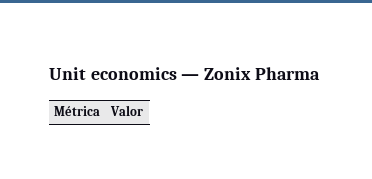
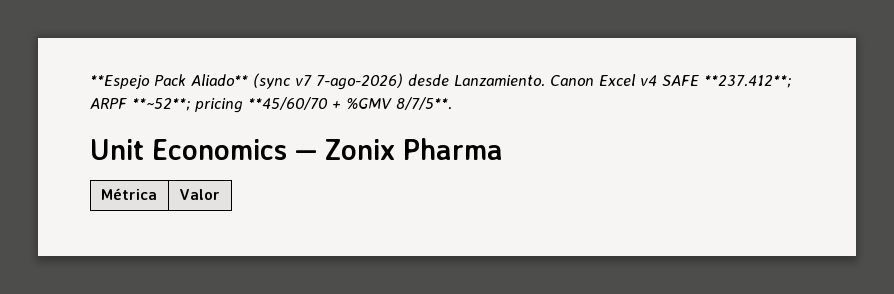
- Unit economics — Zonix Pharma
+ **Espejo Pack Aliado** (sync v7 7-ago-2026) desde Lanzamiento. Canon Excel v4 SAFE **237.412**; ARPF **~52**; pricing **45/60/70 + %GMV 8/7/5**.
+ Unit Economics — Zonix Pharma

